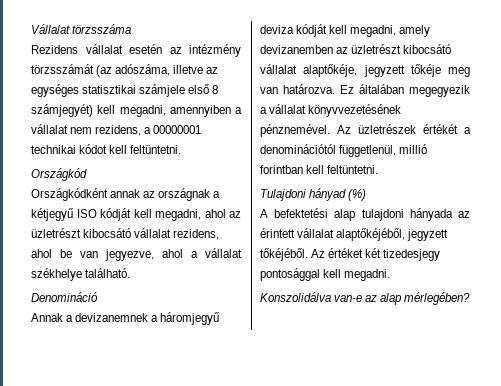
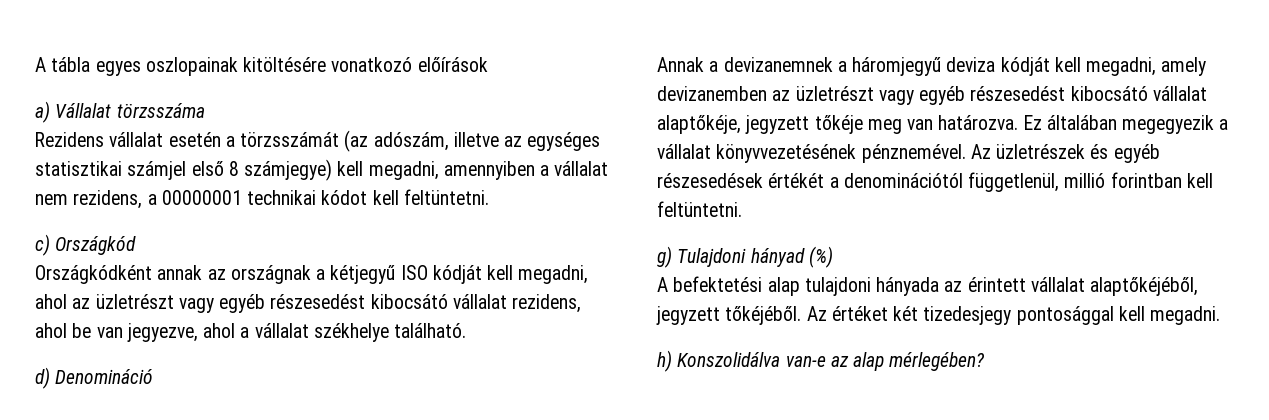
- Vállalat törzsszáma
+ A tábla egyes oszlopainak kitöltésére vonatkozó előírások
+ a) Vállalat törzsszáma
- Rezidens vállalat esetén az intézmény törzsszámát (az adószáma, illetve az egységes statisztikai számjele első 8 számjegyét) kell megadni, amennyiben a vállalat nem rezidens, a 00000001 technikai kódot kell feltüntetni.
+ Rezidens vállalat esetén a törzsszámát (az adószám, illetve az egységes statisztikai számjel első 8 számjegye) kell megadni, amennyiben a vállalat nem rezidens, a 00000001 technikai kódot kell feltüntetni.
- Országkód
+ c) Országkód
- Országkódként annak az országnak a kétjegyű ISO kódját kell megadni, ahol az üzletrészt kibocsátó vállalat rezidens, ahol be van jegyezve, ahol a vállalat székhelye található.
+ Országkódként annak az országnak a kétjegyű ISO kódját kell megadni, ahol az üzletrészt vagy egyéb részesedést kibocsátó vállalat rezidens, ahol be van jegyezve, ahol a vállalat székhelye található.
- Denomináció
+ d) Denomináció
- Annak a devizanemnek a háromjegyű deviza kódját kell megadni, amely devizanemben az üzletrészt kibocsátó vállalat alaptőkéje, jegyzett tőkéje meg van határozva.
+ Annak a devizanemnek a háromjegyű deviza kódját kell megadni, amely devizanemben az üzletrészt vagy egyéb részesedést kibocsátó vállalat alaptőkéje, jegyzett tőkéje meg van határozva.
- Az üzletrészek értékét a denominációtól függetlenül, millió forintban kell feltüntetni.
+ Az üzletrészek és egyéb részesedések értékét a denominációtól függetlenül, millió forintban kell feltüntetni.
- Tulajdoni hányad (%)
+ g) Tulajdoni hányad (%)
- Konszolidálva van-e az alap mérlegében?
+ h) Konszolidálva van-e az alap mérlegében?

